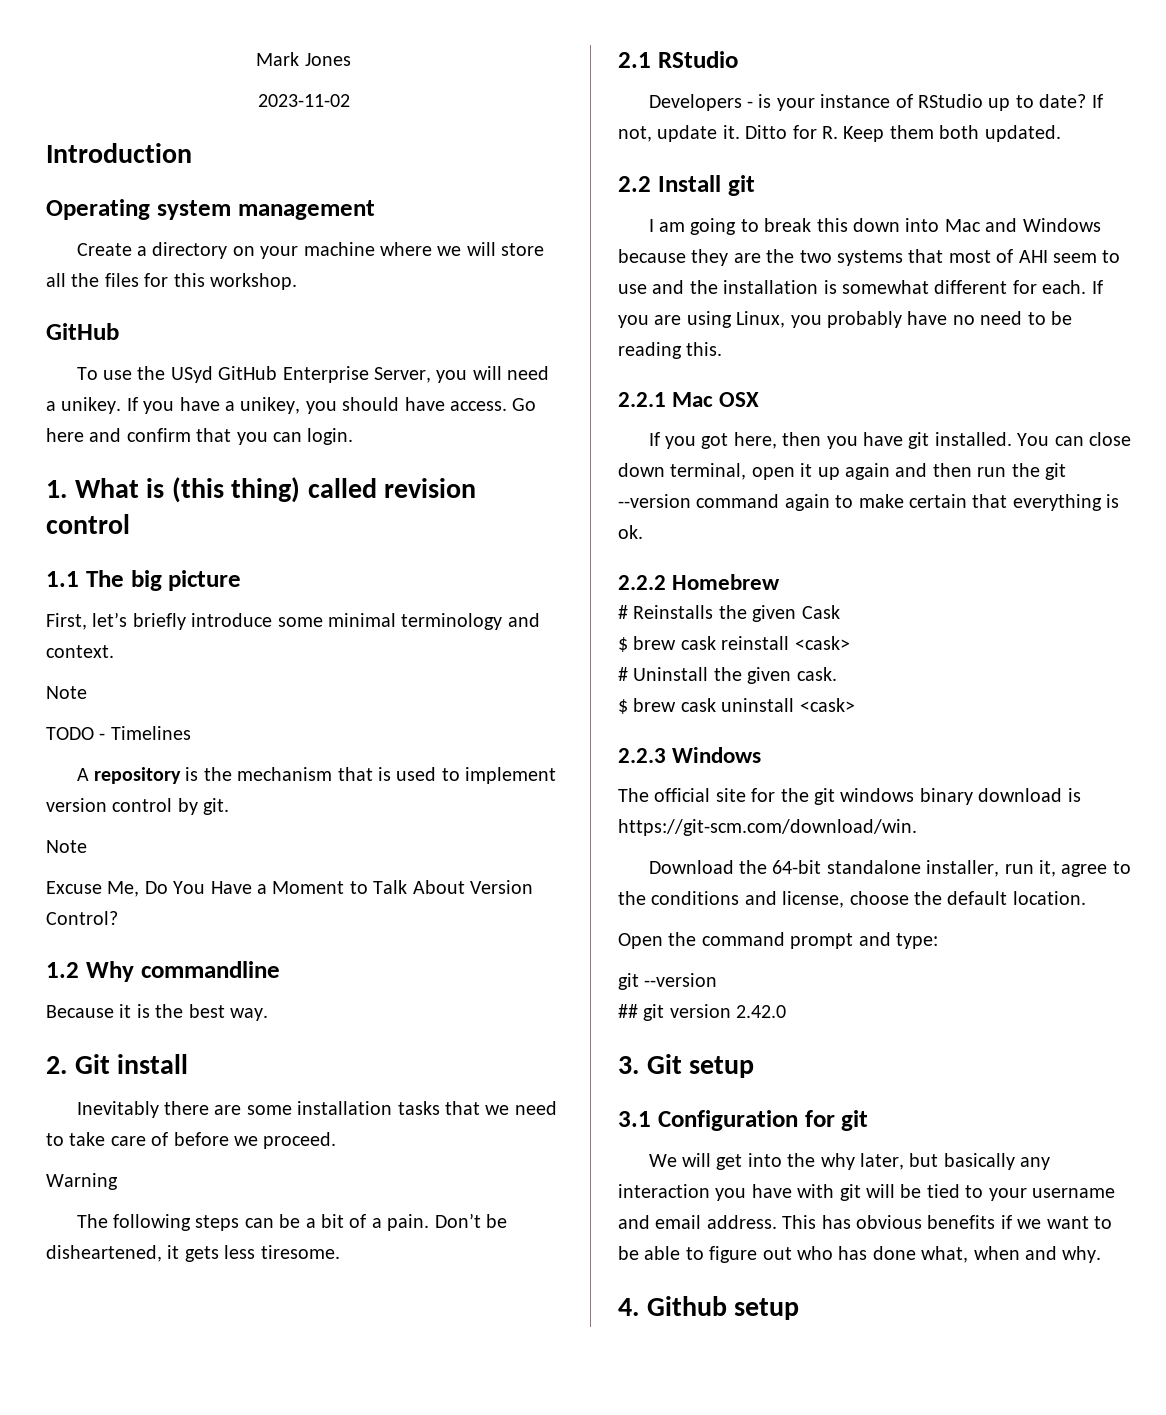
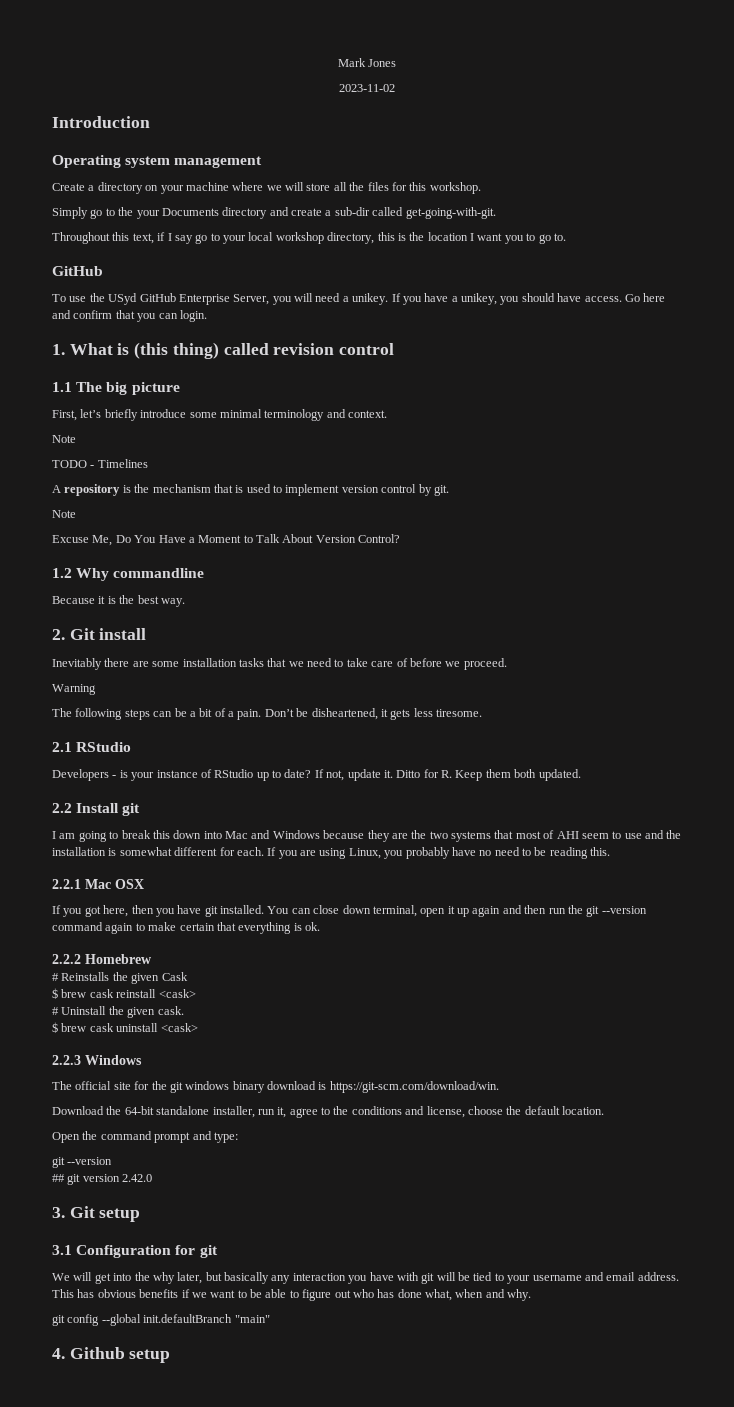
+ Simply go to the your Documents directory and create a sub-dir called get-going-with-git.
+ Throughout this text, if I say go to your local workshop directory, this is the location I want you to go to.
+ git config --global init.defaultBranch "main"

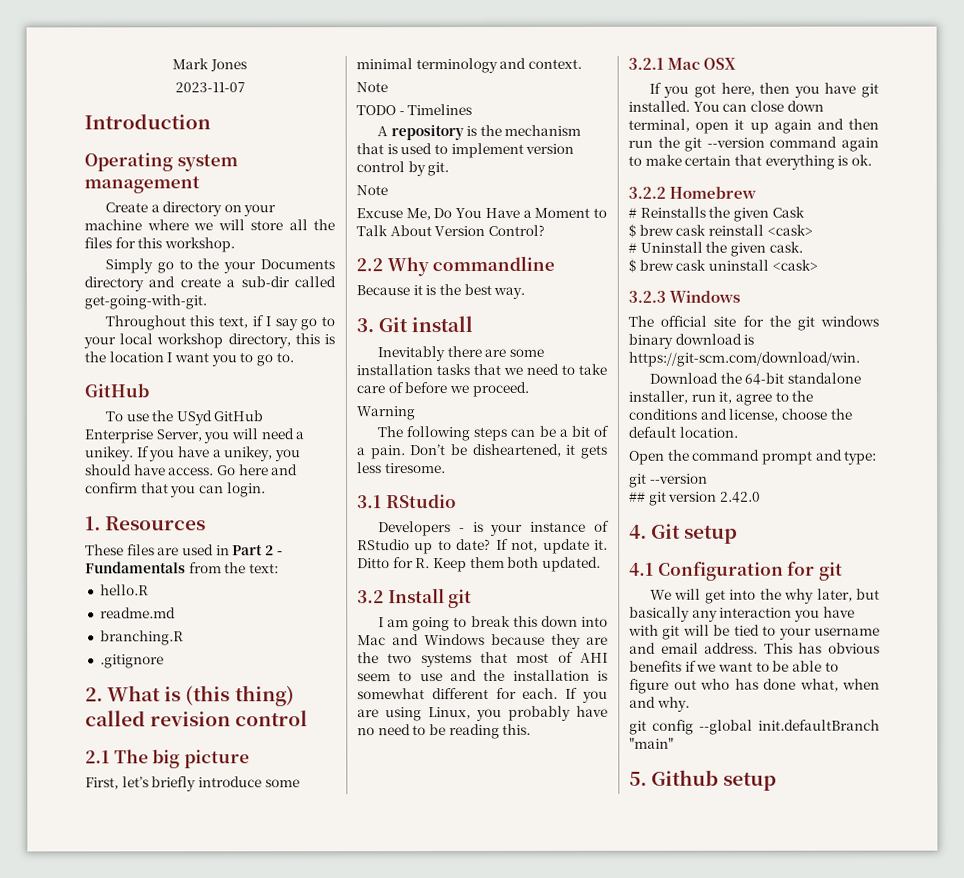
- 2023-11-02
+ 2023-11-07
- 1. What is (this thing) called revision control
+ 1. Resources
+ These files are used in Part 2 - Fundamentals from the text:
+ hello.R
+ readme.md
+ branching.R
+ .gitignore
+ 2. What is (this thing) called revision control
- 1.1 The big picture
+ 2.1 The big picture
- 1.2 Why commandline
+ 2.2 Why commandline
- 2. Git install
+ 3. Git install
- 2.1 RStudio
+ 3.1 RStudio
- 2.2 Install git
+ 3.2 Install git
- 2.2.1 Mac OSX
+ 3.2.1 Mac OSX
- 2.2.2 Homebrew
+ 3.2.2 Homebrew
- 2.2.3 Windows
+ 3.2.3 Windows
- 3. Git setup
+ 4. Git setup
- 3.1 Configuration for git
+ 4.1 Configuration for git
- 4. Github setup
+ 5. Github setup

